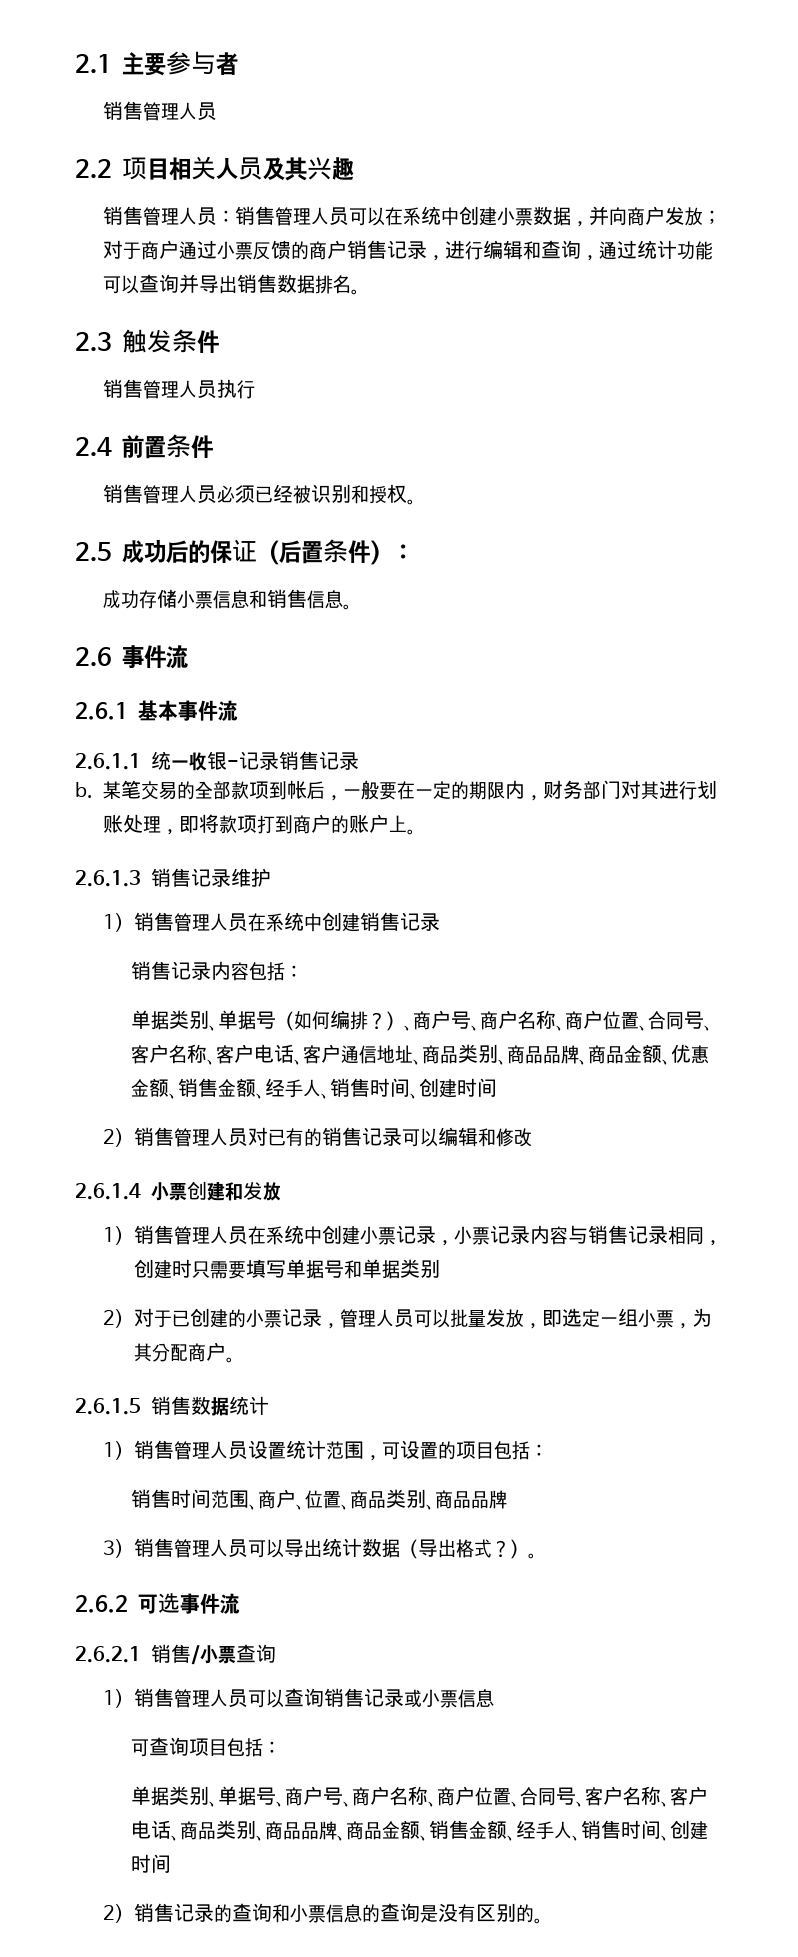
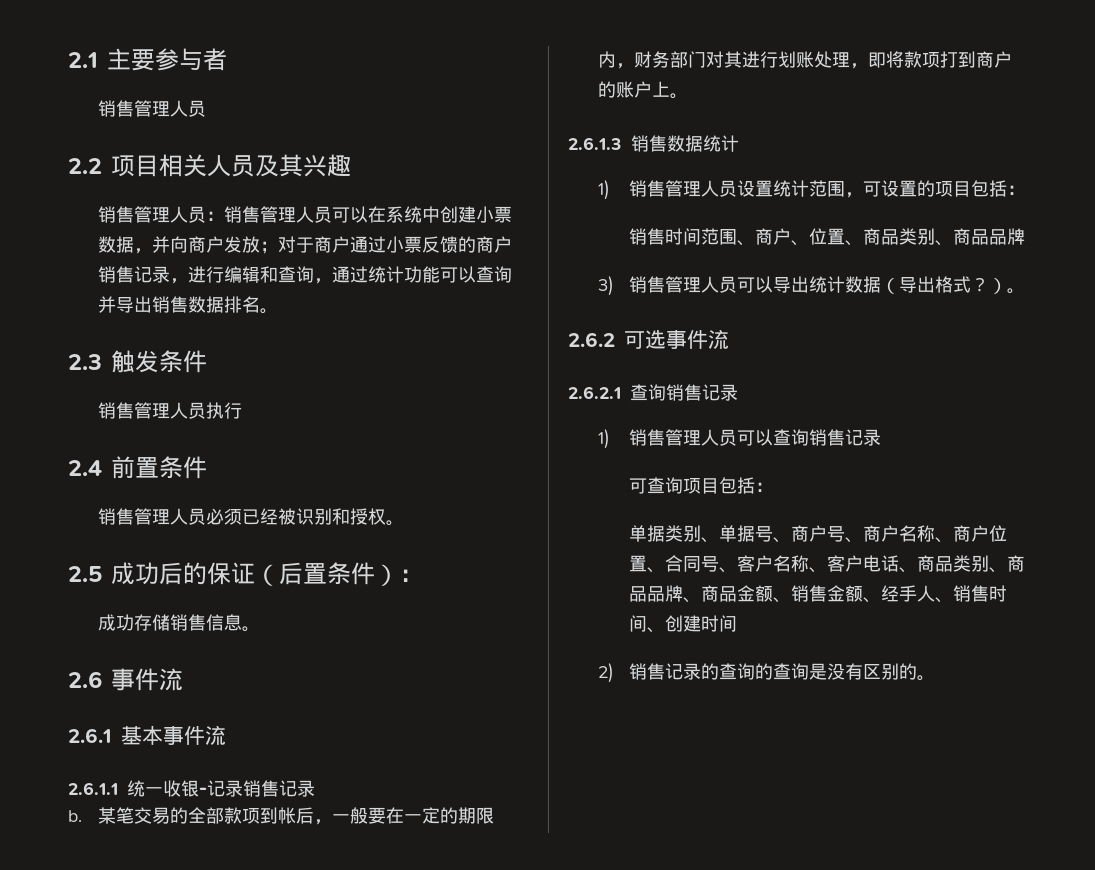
- 成功存储小票信息和销售信息。
+ 成功存储销售信息。
- 2.6.1.3销售记录维护
- 1)销售管理人员在系统中创建销售记录
- 销售记录内容包括：
- 单据类别、单据号（如何编排？）、商户号、商户名称、商户位置、合同号、客户名称、客户电话、客户通信地址、商品类别、商品品牌、商品金额、优惠金额、销售金额、经手人、销售时间、创建时间
- 2)销售管理人员对已有的销售记录可以编辑和修改
- 2.6.1.4小票创建和发放
- 1)销售管理人员在系统中创建小票记录，小票记录内容与销售记录相同，创建时只需要填写单据号和单据类别
- 2)对于已创建的小票记录，管理人员可以批量发放，即选定一组小票，为其分配商户。
- 2.6.1.5销售数据统计
+ 2.6.1.3销售数据统计
- 2.6.2.1销售/小票查询
+ 2.6.2.1查询销售记录
- 1)销售管理人员可以查询销售记录或小票信息
+ 1)销售管理人员可以查询销售记录
- 2)销售记录的查询和小票信息的查询是没有区别的。
+ 2)销售记录的查询的查询是没有区别的。

